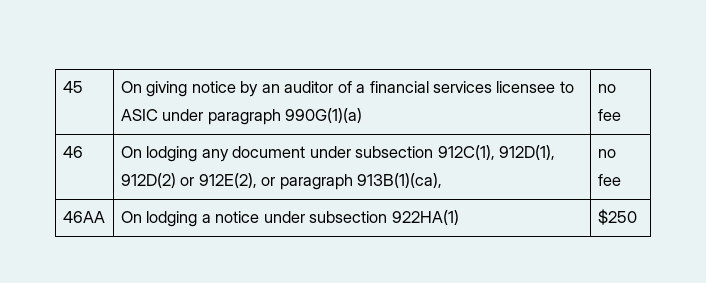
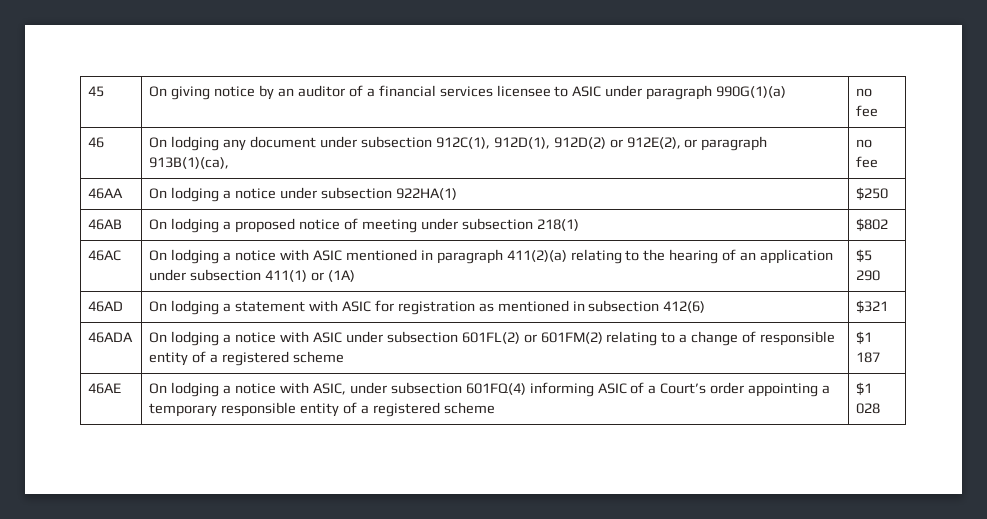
+ 46AB | On lodging a proposed notice of meeting under subsection 218(1) | $802
+ 46AC | On lodging a notice with ASIC mentioned in paragraph 411(2)(a) relating to the hearing of an application under subsection 411(1) or (1A) | $5 290
+ 46AD | On lodging a statement with ASIC for registration as mentioned in subsection 412(6) | $321
+ 46ADA | On lodging a notice with ASIC under subsection 601FL(2) or 601FM(2) relating to a change of responsible entity of a registered scheme | $1 187
+ 46AE | On lodging a notice with ASIC, under subsection 601FQ(4) informing ASIC of a Court’s order appointing a temporary responsible entity of a registered scheme | $1 028

